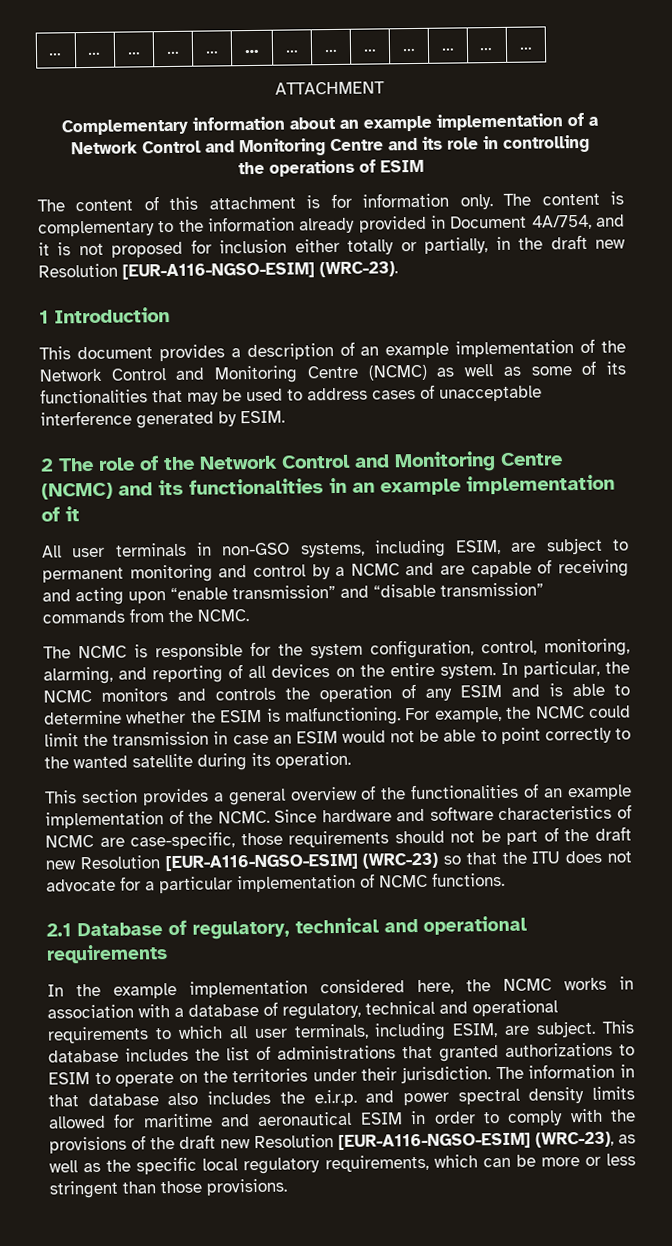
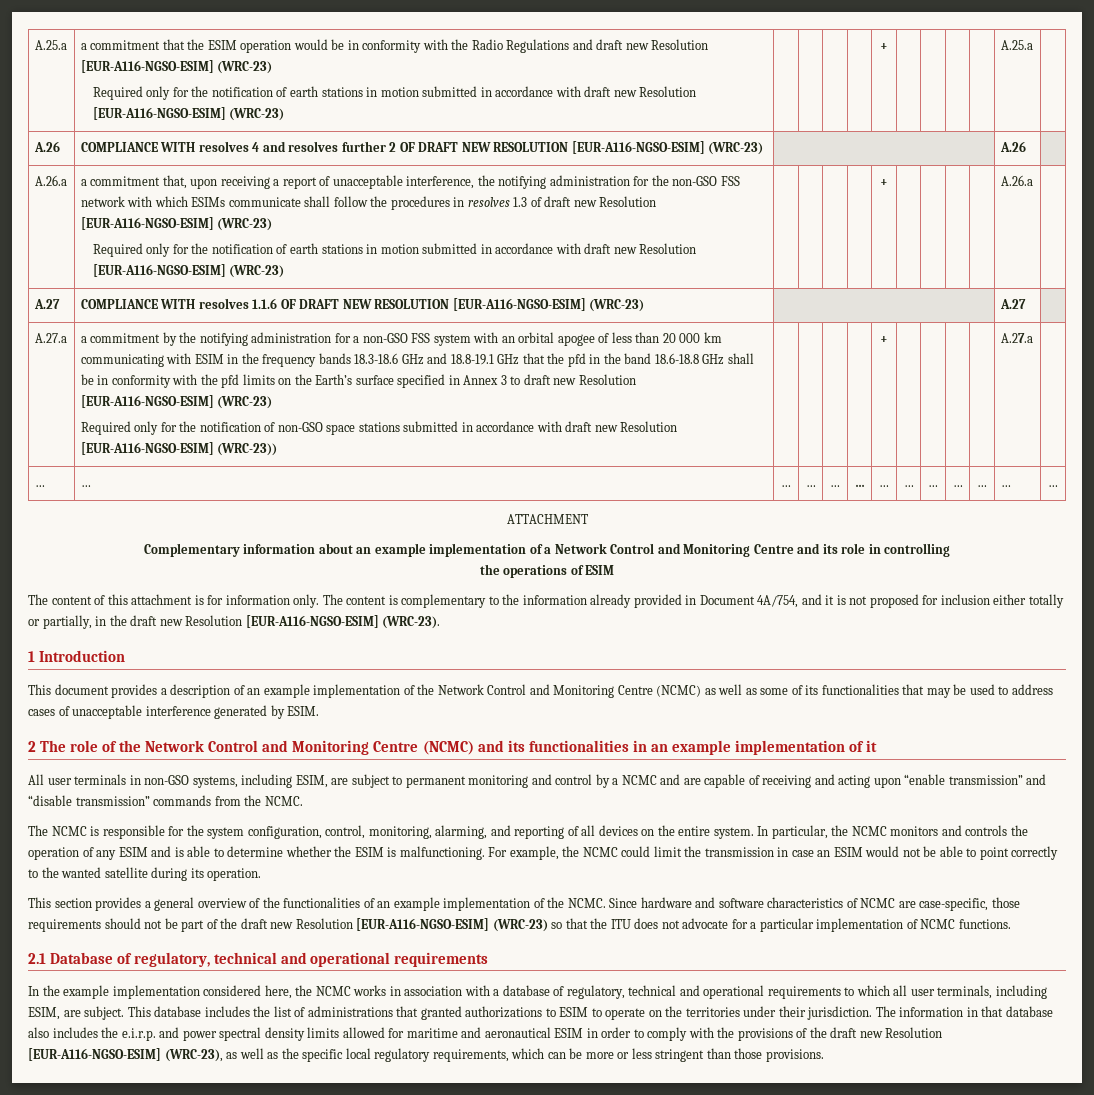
+ A.25.a | a commitment that the ESIM operation would be in conformity with the Radio Regulations and draft new Resolution [EUR-A116-NGSO-ESIM] (WRC-23)
+ Required only for the notification of earth stations in motion submitted in accordance with draft new Resolution [EUR-A116-NGSO-ESIM] (WRC-23) | | | | | + | | | | | A.25.a |
+ A.26 | COMPLIANCE WITH resolves 4 and resolves further 2 OF DRAFT NEW RESOLUTION [EUR-A116-NGSO-ESIM] (WRC-23) | | A.26 |
+ A.26.a | a commitment that, upon receiving a report of unacceptable interference, the notifying administration for the non-GSO FSS network with which ESIMs communicate shall follow the procedures in resolves 1.3 of draft new Resolution [EUR-A116-NGSO-ESIM] (WRC-23)
+ Required only for the notification of earth stations in motion submitted in accordance with draft new Resolution [EUR-A116-NGSO-ESIM] (WRC-23) | | | | | + | | | | | A.26.a |
+ A.27 | COMPLIANCE WITH resolves 1.1.6 OF DRAFT NEW RESOLUTION [EUR-A116-NGSO-ESIM] (WRC-23) | | A.27 |
+ A.27.a | a commitment by the notifying administration for a non-GSO FSS system with an orbital apogee of less than 20 000 km communicating with ESIM in the frequency bands 18.3-18.6 GHz and 18.8-19.1 GHz that the pfd in the band 18.6-18.8 GHz shall be in conformity with the pfd limits on the Earth’s surface specified in Annex 3 to draft new Resolution [EUR-A116-NGSO-ESIM] (WRC-23)
+ Required only for the notification of non-GSO space stations submitted in accordance with draft new Resolution [EUR-A116-NGSO-ESIM] (WRC-23)) | | | | | + | | | | | A.27.a

